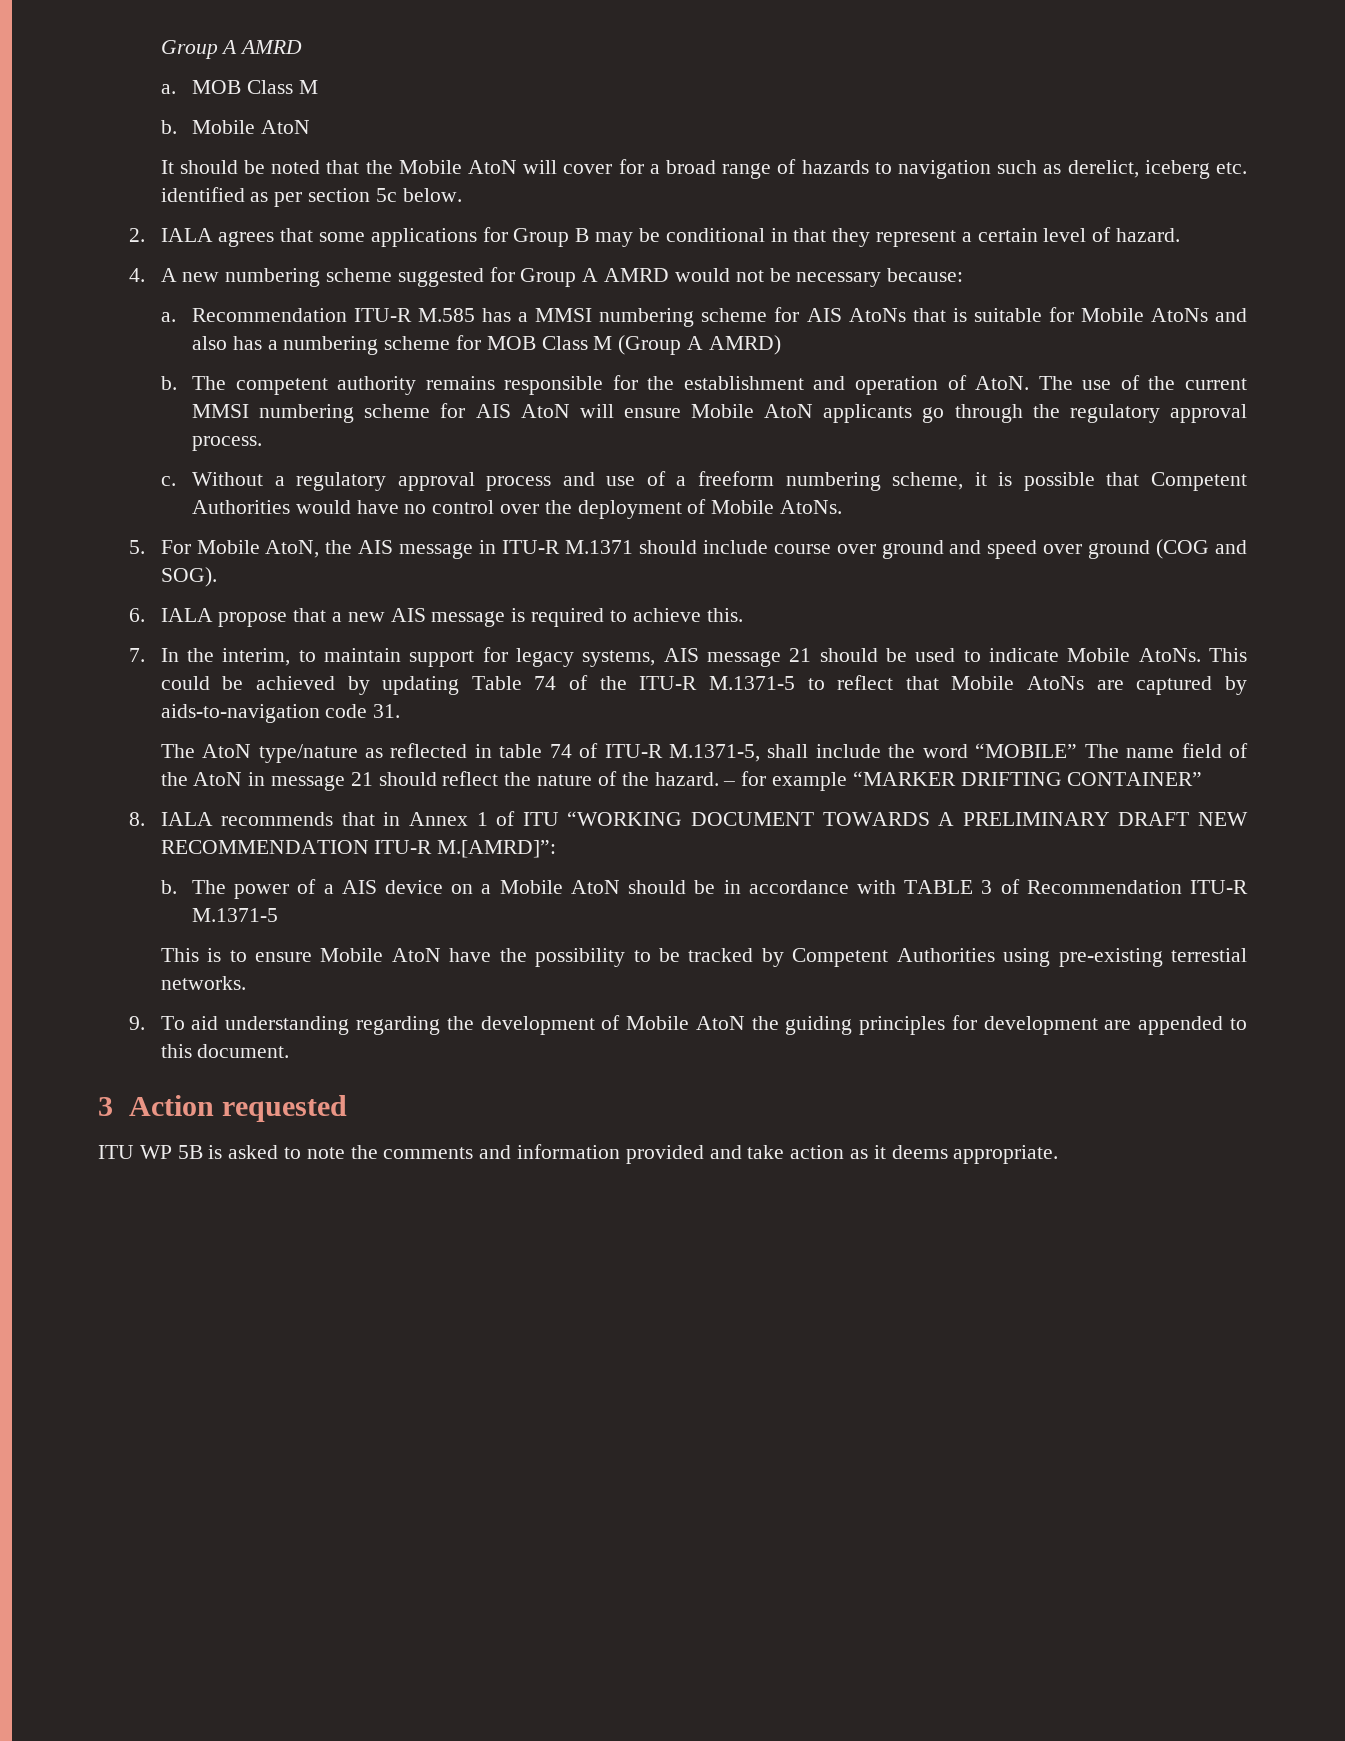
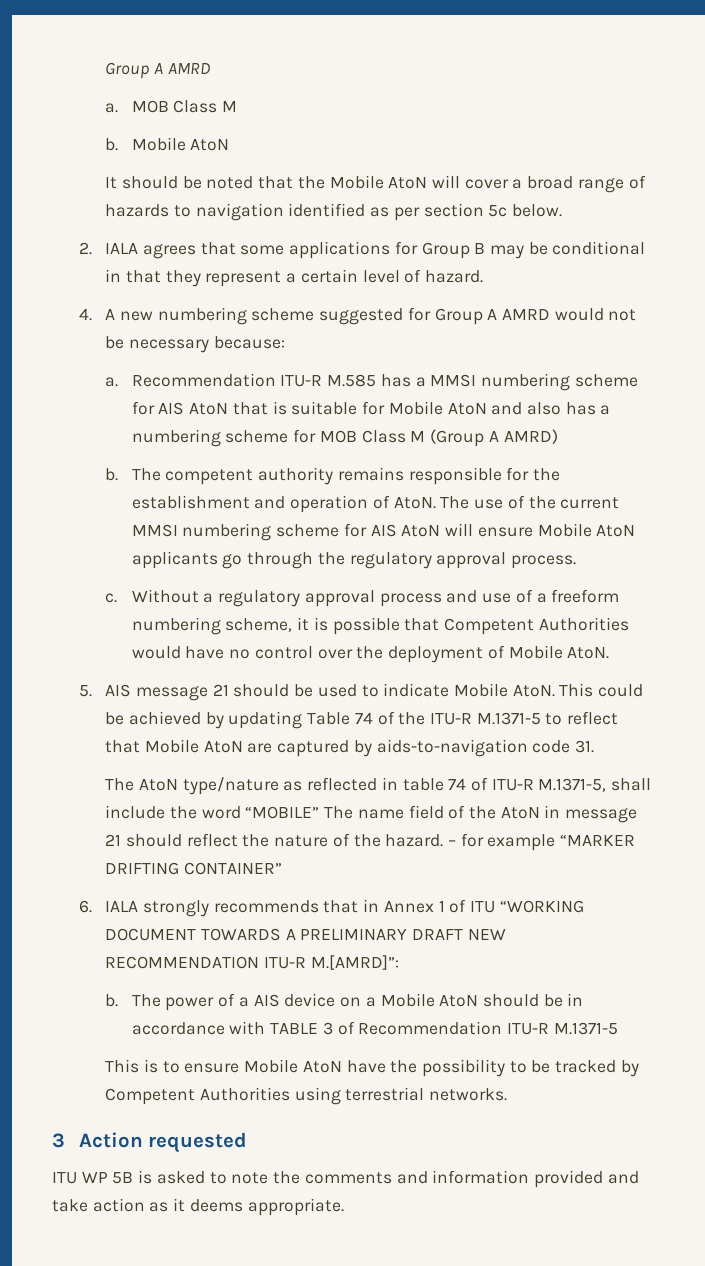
- It should be noted that the Mobile AtoN will cover for a broad range of hazards to navigation such as derelict, iceberg etc. identified as per section 5c below.
+ It should be noted that the Mobile AtoN will cover a broad range of hazards to navigation identified as per section 5c below.
- Recommendation ITU-R M.585 has a MMSI numbering scheme for AIS AtoNs that is suitable for Mobile AtoNs and also has a numbering scheme for MOB Class M (Group A AMRD)
+ Recommendation ITU-R M.585 has a MMSI numbering scheme for AIS AtoN that is suitable for Mobile AtoN and also has a numbering scheme for MOB Class M (Group A AMRD)
- Without a regulatory approval process and use of a freeform numbering scheme, it is possible that Competent Authorities would have no control over the deployment of Mobile AtoNs.
+ Without a regulatory approval process and use of a freeform numbering scheme, it is possible that Competent Authorities would have no control over the deployment of Mobile AtoN.
- 5. For Mobile AtoN, the AIS message in ITU-R M.1371 should include course over ground and speed over ground (COG and SOG).
- 6. IALA propose that a new AIS message is required to achieve this.
- 7. In the interim, to maintain support for legacy systems, AIS message 21 should be used to indicate Mobile AtoNs.
+ 5. AIS message 21 should be used to indicate Mobile AtoN.
- This could be achieved by updating Table 74 of the ITU-R M.1371-5 to reflect that Mobile AtoNs are captured by aids-to-navigation code 31.
+ This could be achieved by updating Table 74 of the ITU-R M.1371-5 to reflect that Mobile AtoN are captured by aids-to-navigation code 31.
- 8. IALA recommends that in Annex 1 of ITU “WORKING DOCUMENT TOWARDS A PRELIMINARY DRAFT NEW RECOMMENDATION ITU-R M.[AMRD]”:
+ 6. IALA strongly recommends that in Annex 1 of ITU “WORKING DOCUMENT TOWARDS A PRELIMINARY DRAFT NEW RECOMMENDATION ITU-R M.[AMRD]”:
- This is to ensure Mobile AtoN have the possibility to be tracked by Competent Authorities using pre-existing terrestial networks.
+ This is to ensure Mobile AtoN have the possibility to be tracked by Competent Authorities using terrestrial networks.
- 9. To aid understanding regarding the development of Mobile AtoN the guiding principles for development are appended to this document.

